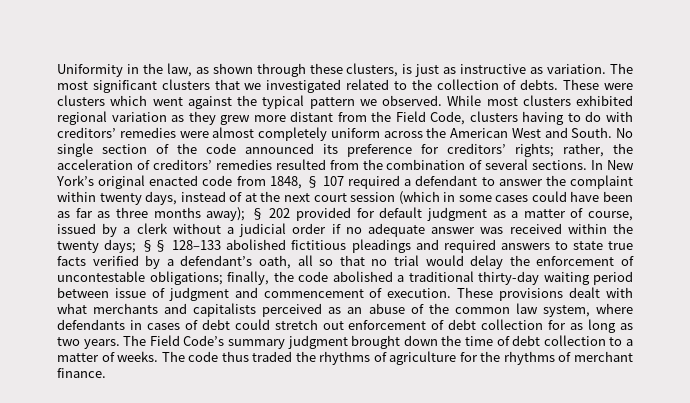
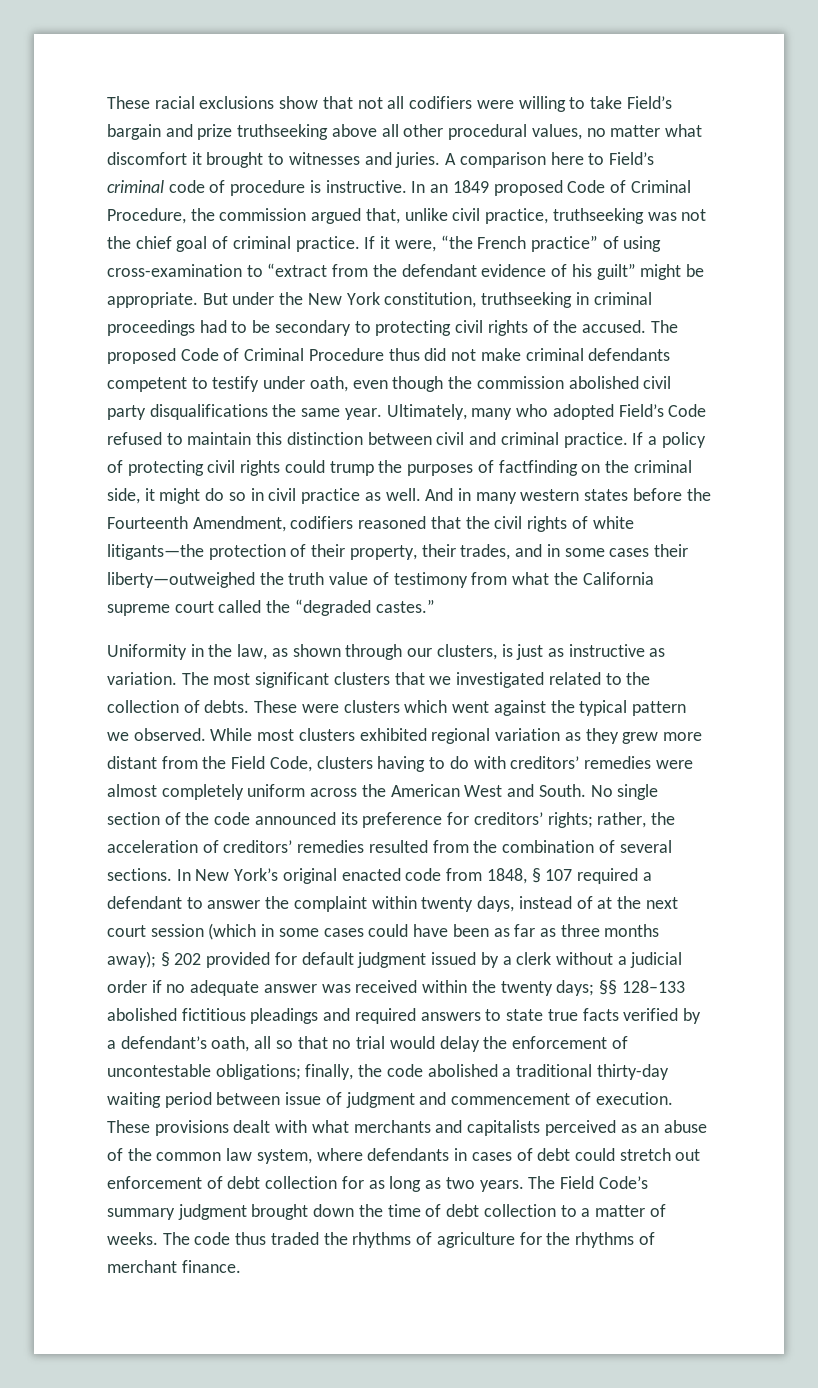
+ These racial exclusions show that not all codifiers were willing to take Field’s bargain and prize truthseeking above all other procedural values, no matter what discomfort it brought to witnesses and juries. A comparison here to Field’s criminal code of procedure is instructive. In an 1849 proposed Code of Criminal Procedure, the commission argued that, unlike civil practice, truthseeking was not the chief goal of criminal practice. If it were, “the French practice” of using cross-examination to “extract from the defendant evidence of his guilt” might be appropriate. But under the New York constitution, truthseeking in criminal proceedings had to be secondary to protecting civil rights of the accused. The proposed Code of Criminal Procedure thus did not make criminal defendants competent to testify under oath, even though the commission abolished civil party disqualifications the same year. Ultimately, many who adopted Field’s Code refused to maintain this distinction between civil and criminal practice. If a policy of protecting civil rights could trump the purposes of factfinding on the criminal side, it might do so in civil practice as well. And in many western states before the Fourteenth Amendment, codifiers reasoned that the civil rights of white litigants—the protection of their property, their trades, and in some cases their liberty—outweighed the truth value of testimony from what the California supreme court called the “degraded castes.”
- Uniformity in the law, as shown through these clusters, is just as instructive as variation.
+ Uniformity in the law, as shown through our clusters, is just as instructive as variation.
- § 202 provided for default judgment as a matter of course, issued by a clerk without a judicial order if no adequate answer was received within the twenty days;
+ § 202 provided for default judgment issued by a clerk without a judicial order if no adequate answer was received within the twenty days;

